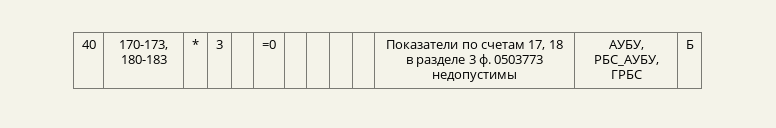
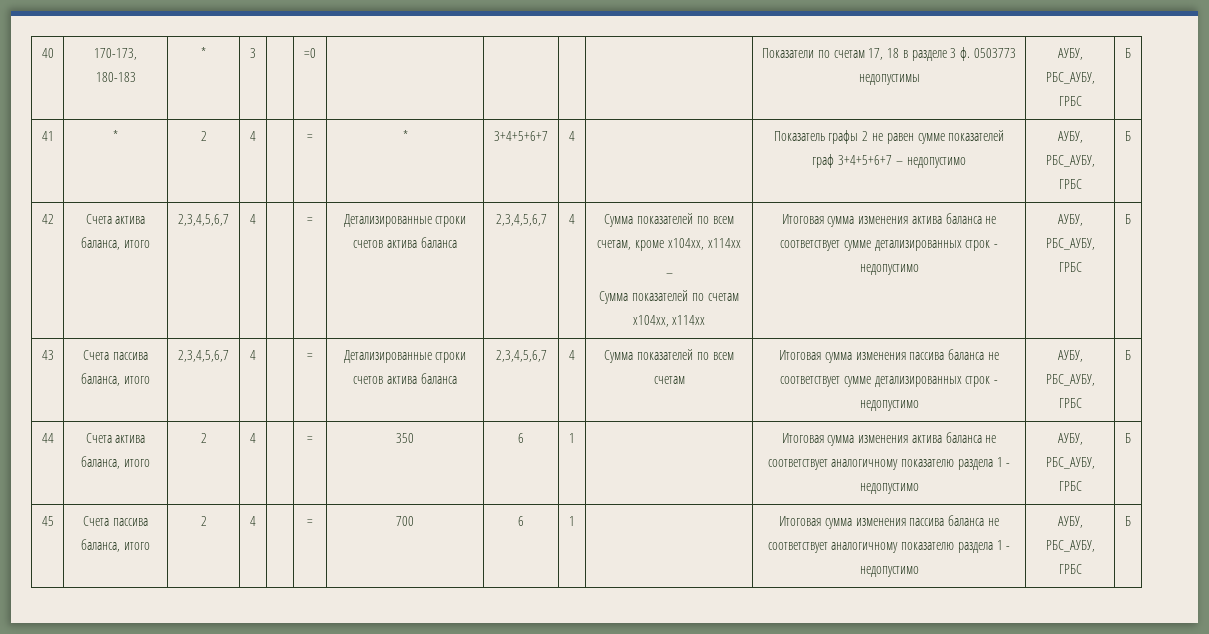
+ 41 | * | 2 | 4 | | = | * | 3+4+5+6+7 | 4 | | Показатель графы 2 не равен сумме показателей граф 3+4+5+6+7 – недопустимо | АУБУ, РБС_АУБУ, ГРБС | Б
+ 42 | Счета актива баланса, итого | 2,3,4,5,6,7 | 4 | | = | Детализированные строки счетов актива баланса | 2,3,4,5,6,7 | 4 | Сумма показателей по всем счетам, кроме х104хх, х114хх
+ –
+ Сумма показателей по счетам х104хх, х114хх | Итоговая сумма изменения актива баланса не соответствует сумме детализированных строк - недопустимо | АУБУ, РБС_АУБУ, ГРБС | Б
+ 43 | Счета пассива баланса, итого | 2,3,4,5,6,7 | 4 | | = | Детализированные строки счетов актива баланса | 2,3,4,5,6,7 | 4 | Сумма показателей по всем счетам | Итоговая сумма изменения пассива баланса не соответствует сумме детализированных строк - недопустимо | АУБУ, РБС_АУБУ, ГРБС | Б
+ 44 | Счета актива баланса, итого | 2 | 4 | | = | 350 | 6 | 1 | | Итоговая сумма изменения актива баланса не соответствует аналогичному показателю раздела 1 - недопустимо | АУБУ, РБС_АУБУ, ГРБС | Б
+ 45 | Счета пассива баланса, итого | 2 | 4 | | = | 700 | 6 | 1 | | Итоговая сумма изменения пассива баланса не соответствует аналогичному показателю раздела 1 - недопустимо | АУБУ, РБС_АУБУ, ГРБС | Б

